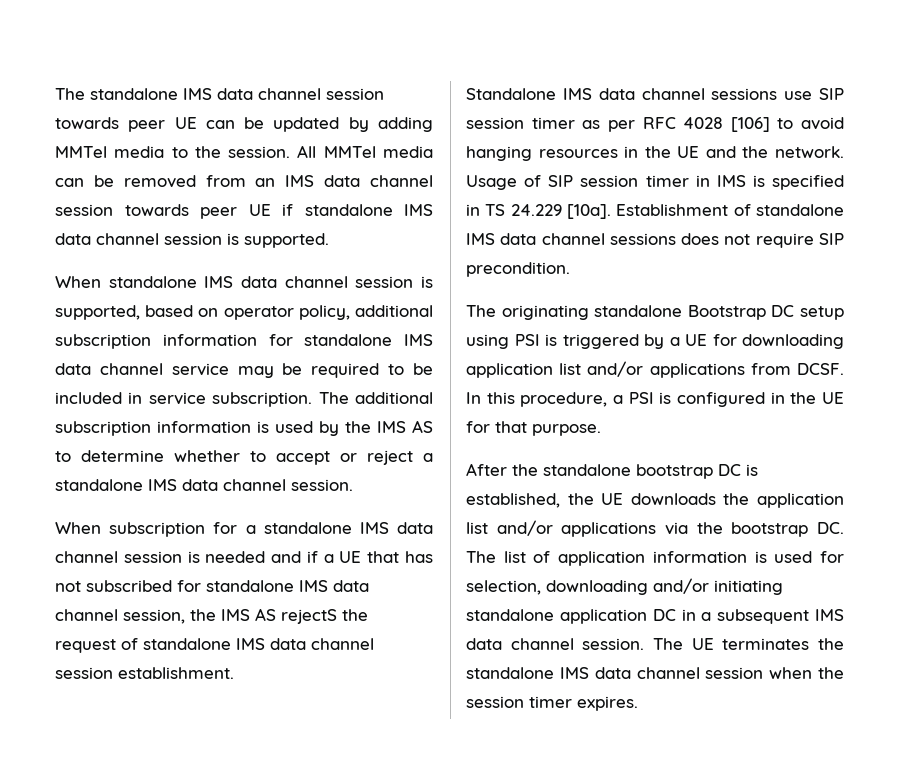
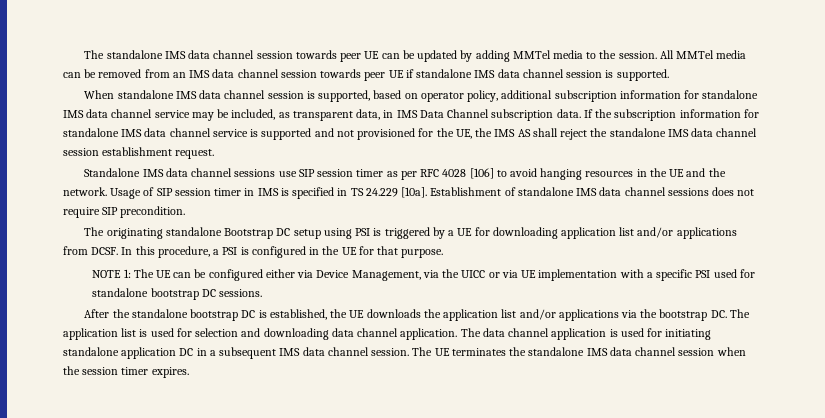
- When standalone IMS data channel session is supported, based on operator policy, additional subscription information for standalone IMS data channel service may be required to be included in service subscription. The additional subscription information is used by the IMS AS to determine whether to accept or reject a standalone IMS data channel session.
- When subscription for a standalone IMS data channel session is needed and if a UE that has not subscribed for standalone IMS data channel session, the IMS AS rejectS the request of standalone IMS data channel session establishment.
+ When standalone IMS data channel session is supported, based on operator policy, additional subscription information for standalone IMS data channel service may be included, as transparent data, in IMS Data Channel subscription data. If the subscription information for standalone IMS data channel service is supported and not provisioned for the UE, the IMS AS shall reject the standalone IMS data channel session establishment request.
+ NOTE 1: The UE can be configured either via Device Management, via the UICC or via UE implementation with a specific PSI used for standalone bootstrap DC sessions.
- After the standalone bootstrap DC is established, the UE downloads the application list and/or applications via the bootstrap DC. The list of application information is used for selection, downloading and/or initiating standalone application DC in a subsequent IMS data channel session.
+ After the standalone bootstrap DC is established, the UE downloads the application list and/or applications via the bootstrap DC. The application list is used for selection and downloading data channel application. The data channel application is used for initiating standalone application DC in a subsequent IMS data channel session.

